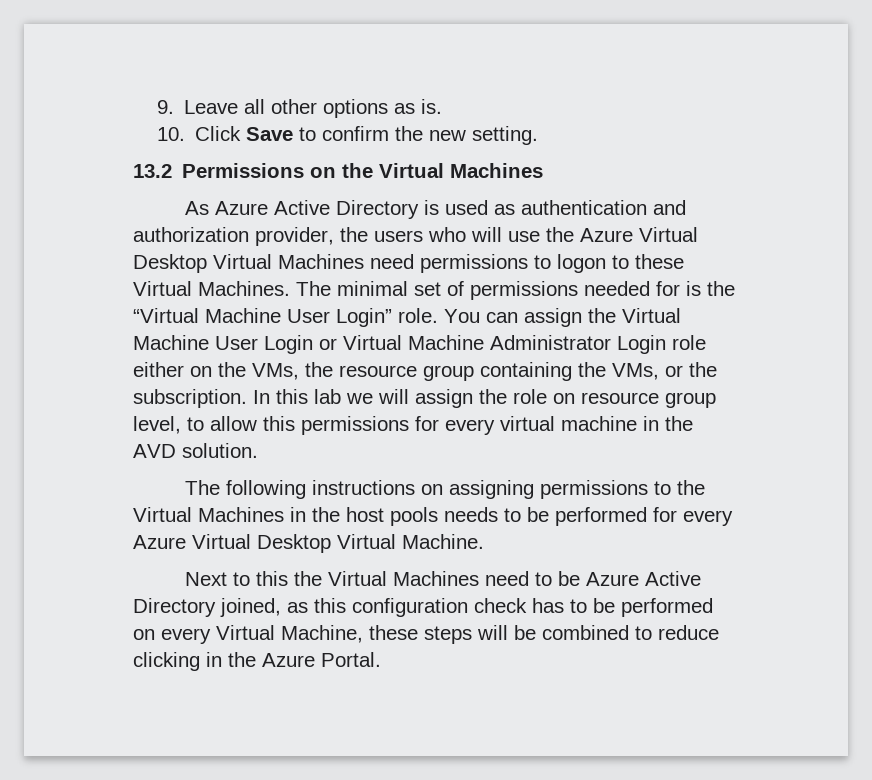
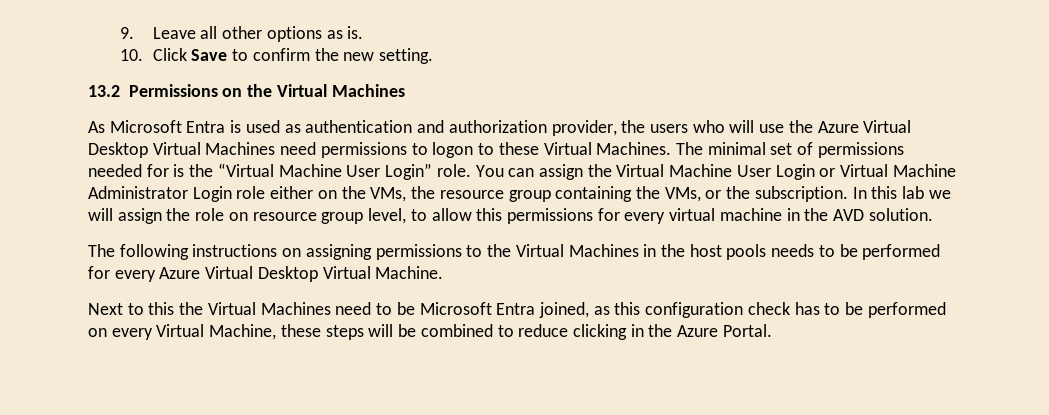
- As Azure Active Directory is used as authentication and authorization provider, the users who will use the Azure Virtual Desktop Virtual Machines need permissions to logon to these Virtual Machines.
+ As Microsoft Entra is used as authentication and authorization provider, the users who will use the Azure Virtual Desktop Virtual Machines need permissions to logon to these Virtual Machines.
- Next to this the Virtual Machines need to be Azure Active Directory joined, as this configuration check has to be performed on every Virtual Machine, these steps will be combined to reduce clicking in the Azure Portal.
+ Next to this the Virtual Machines need to be Microsoft Entra joined, as this configuration check has to be performed on every Virtual Machine, these steps will be combined to reduce clicking in the Azure Portal.

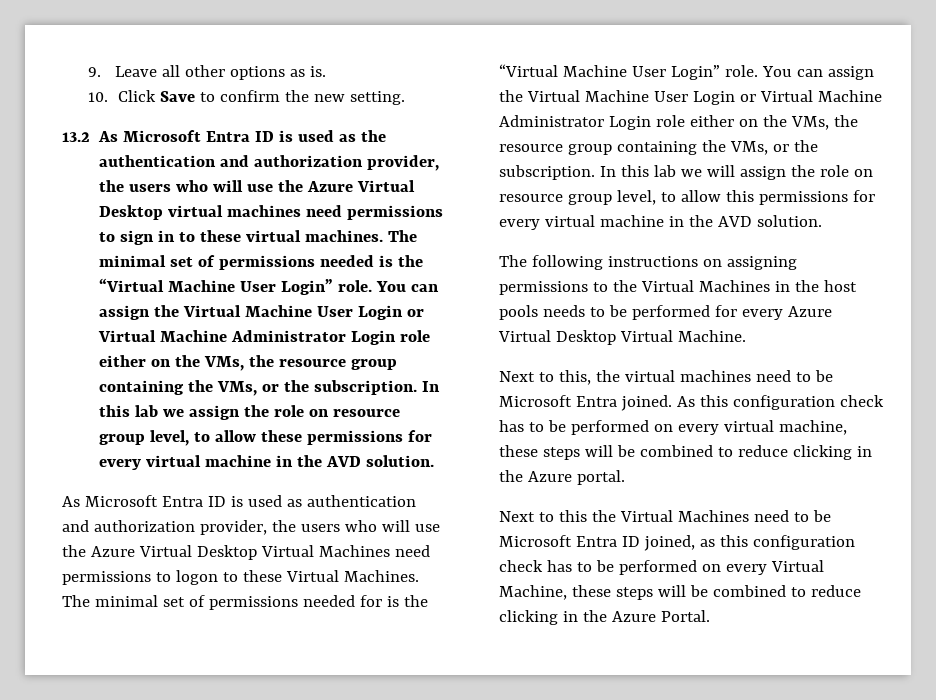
- 13.2 Permissions on the Virtual Machines
- As Microsoft Entra is used as authentication and authorization provider, the users who will use the Azure Virtual Desktop Virtual Machines need permissions to logon to these Virtual Machines.
+ 13.2 As Microsoft Entra ID is used as the authentication and authorization provider, the users who will use the Azure Virtual Desktop virtual machines need permissions to sign in to these virtual machines. The minimal set of permissions needed is the “Virtual Machine User Login” role. You can assign the Virtual Machine User Login or Virtual Machine Administrator Login role either on the VMs, the resource group containing the VMs, or the subscription. In this lab we assign the role on resource group level, to allow these permissions for every virtual machine in the AVD solution.
+ As Microsoft Entra ID is used as authentication and authorization provider, the users who will use the Azure Virtual Desktop Virtual Machines need permissions to logon to these Virtual Machines.
+ Next to this, the virtual machines need to be Microsoft Entra joined. As this configuration check has to be performed on every virtual machine, these steps will be combined to reduce clicking in the Azure portal.
- Next to this the Virtual Machines need to be Microsoft Entra joined, as this configuration check has to be performed on every Virtual Machine, these steps will be combined to reduce clicking in the Azure Portal.
+ Next to this the Virtual Machines need to be Microsoft Entra ID joined, as this configuration check has to be performed on every Virtual Machine, these steps will be combined to reduce clicking in the Azure Portal.

